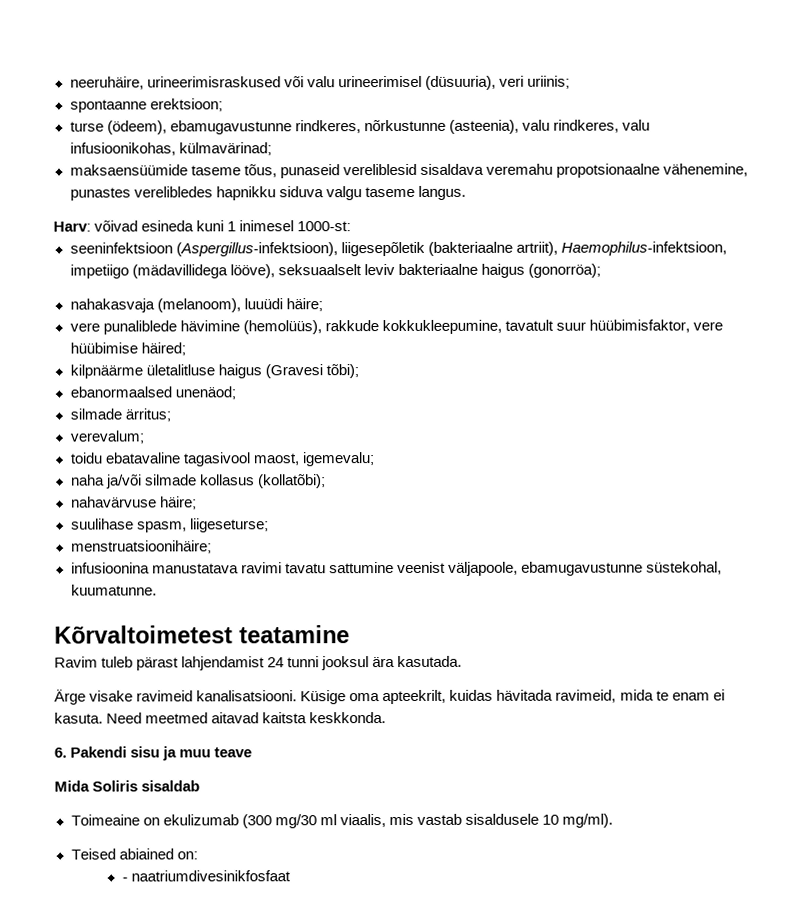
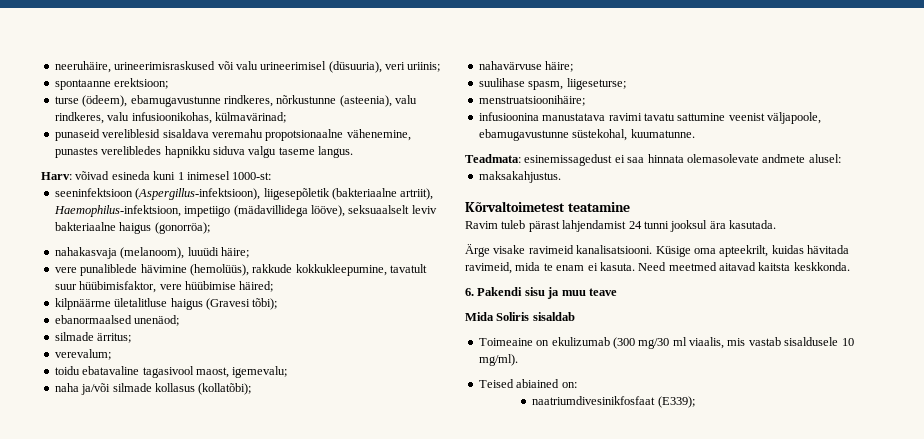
- maksaensüümide taseme tõus, punaseid vereliblesid sisaldava veremahu propotsionaalne vähenemine, punastes verelibledes hapnikku siduva valgu taseme langus.
+ punaseid vereliblesid sisaldava veremahu propotsionaalne vähenemine, punastes verelibledes hapnikku siduva valgu taseme langus.
+ Teadmata: esinemissagedust ei saa hinnata olemasolevate andmete alusel:
+ maksakahjustus.
- - naatriumdivesinikfosfaat
+ naatriumdivesinikfosfaat (E339);

